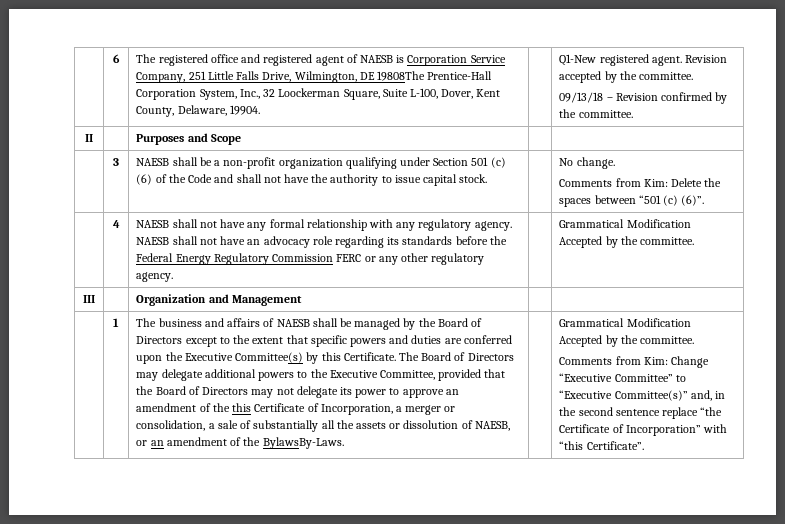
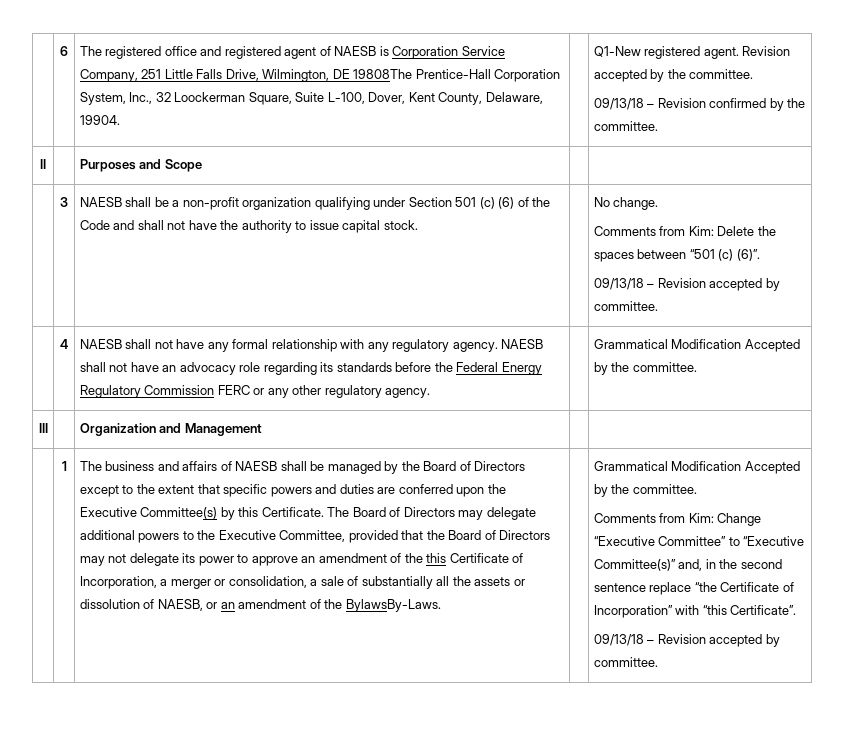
  Comments from Kim: Delete the spaces between “501 (c) (6)”.
+ 09/13/18 – Revision accepted by committee.
  Comments from Kim: Change “Executive Committee” to “Executive Committee(s)” and, in the second sentence replace “the Certificate of Incorporation” with “this Certificate”.
+ 09/13/18 – Revision accepted by committee.

